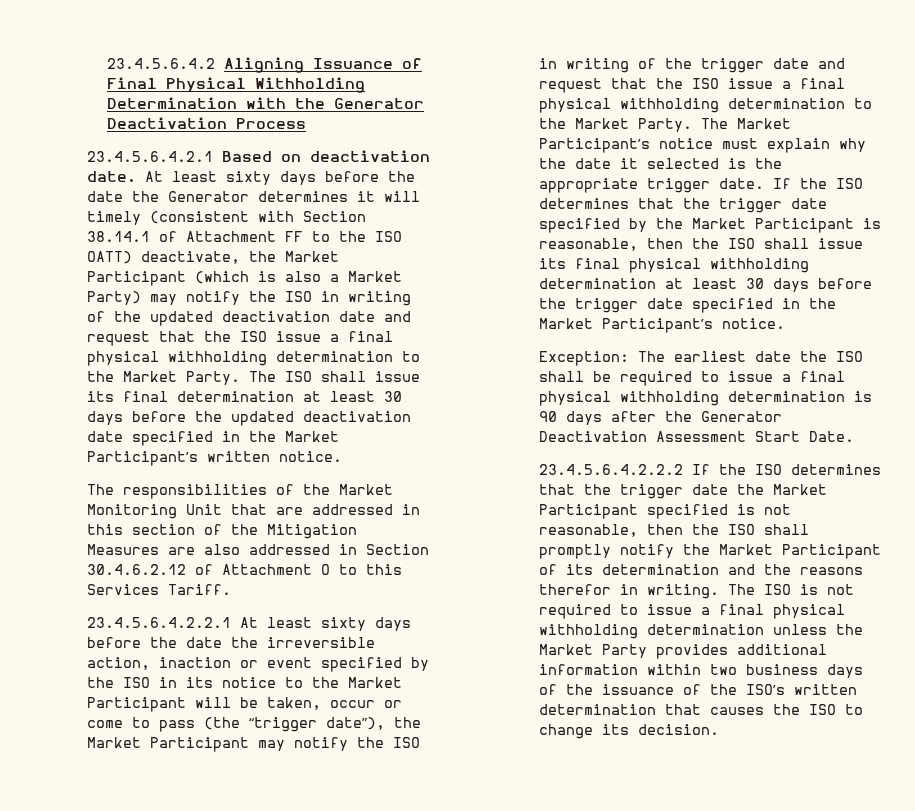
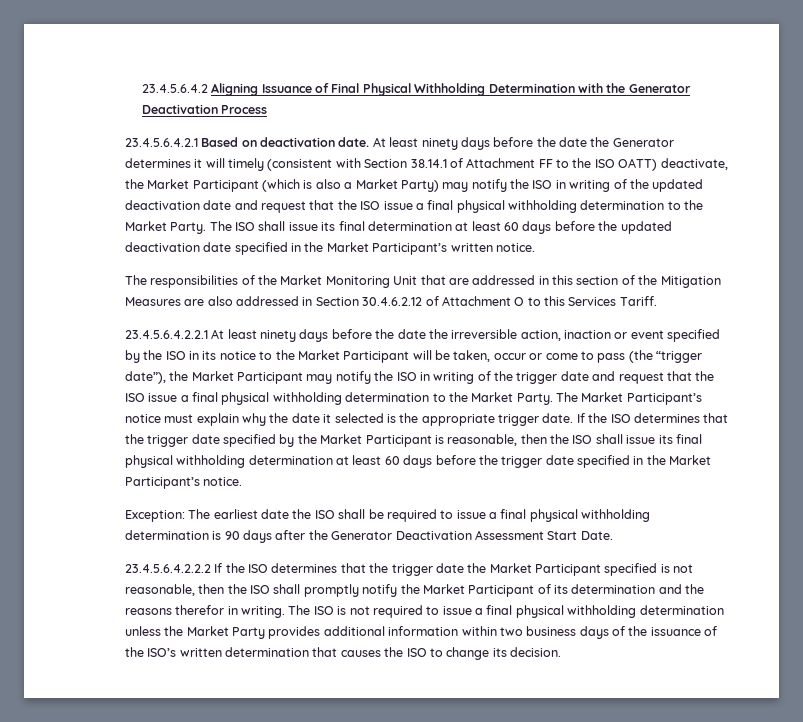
- At least sixty days before the date the Generator determines it will timely (consistent with Section 38.14.1 of Attachment FF to the ISO OATT) deactivate, the Market Participant (which is also a Market Party) may notify the ISO in writing of the updated deactivation date and request that the ISO issue a final physical withholding determination to the Market Party.
+ At least ninety days before the date the Generator determines it will timely (consistent with Section 38.14.1 of Attachment FF to the ISO OATT) deactivate, the Market Participant (which is also a Market Party) may notify the ISO in writing of the updated deactivation date and request that the ISO issue a final physical withholding determination to the Market Party.
- The ISO shall issue its final determination at least 30 days before the updated deactivation date specified in the Market Participant’s written notice.
+ The ISO shall issue its final determination at least 60 days before the updated deactivation date specified in the Market Participant’s written notice.
- 23.4.5.6.4.2.2.1 At least sixty days before the date the irreversible action, inaction or event specified by the ISO in its notice to the Market Participant will be taken, occur or come to pass (the “trigger date”), the Market Participant may notify the ISO in writing of the trigger date and request that the ISO issue a final physical withholding determination to the Market Party.
+ 23.4.5.6.4.2.2.1 At least ninety days before the date the irreversible action, inaction or event specified by the ISO in its notice to the Market Participant will be taken, occur or come to pass (the “trigger date”), the Market Participant may notify the ISO in writing of the trigger date and request that the ISO issue a final physical withholding determination to the Market Party.
- If the ISO determines that the trigger date specified by the Market Participant is reasonable, then the ISO shall issue its final physical withholding determination at least 30 days before the trigger date specified in the Market Participant’s notice.
+ If the ISO determines that the trigger date specified by the Market Participant is reasonable, then the ISO shall issue its final physical withholding determination at least 60 days before the trigger date specified in the Market Participant’s notice.

